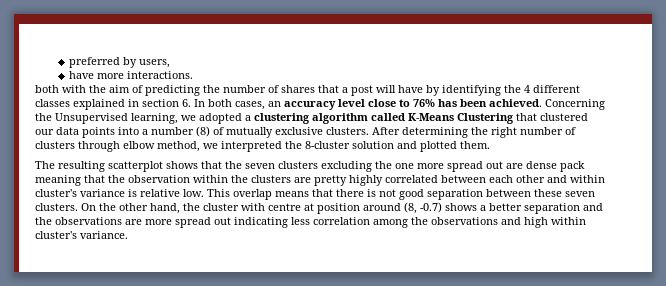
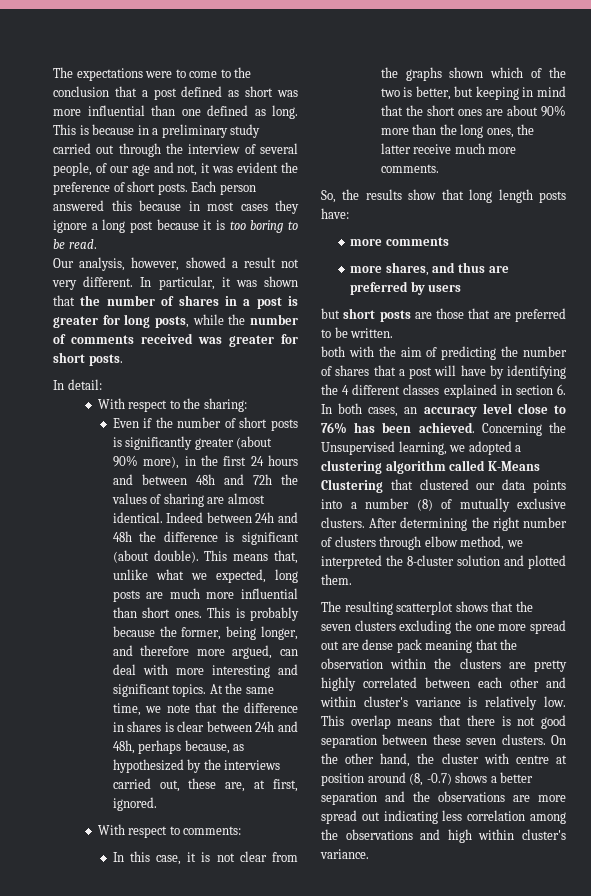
- preferred by users,
- have more interactions.
+ The expectations were to come to the conclusion that a post defined as short was more influential than one defined as long. This is because in a preliminary study carried out through the interview of several people, of our age and not, it was evident the preference of short posts. Each person answered this because in most cases they ignore a long post because it is too boring to be read.
+ Our analysis, however, showed a result not very different. In particular, it was shown that the number of shares in a post is greater for long posts, while the number of comments received was greater for short posts.
+ In detail:
+ With respect to the sharing:
+ Even if the number of short posts is significantly greater (about 90% more), in the first 24 hours and between 48h and 72h the values of sharing are almost identical. Indeed between 24h and 48h the difference is significant (about double). This means that, unlike what we expected, long posts are much more influential than short ones. This is probably because the former, being longer, and therefore more argued, can deal with more interesting and significant topics. At the same time, we note that the difference in shares is clear between 24h and 48h, perhaps because, as hypothesized by the interviews carried out, these are, at first, ignored.
+ With respect to comments:
+ In this case, it is not clear from the graphs shown which of the two is better, but keeping in mind that the short ones are about 90% more than the long ones, the latter receive much more comments.
+ So, the results show that long length posts have:
+ more comments
+ more shares, and thus are preferred by users
+ but short posts are those that are preferred to be written.
- The resulting scatterplot shows that the seven clusters excluding the one more spread out are dense pack meaning that the observation within the clusters are pretty highly correlated between each other and within cluster's variance is relative low.
+ The resulting scatterplot shows that the seven clusters excluding the one more spread out are dense pack meaning that the observation within the clusters are pretty highly correlated between each other and within cluster's variance is relatively low.

